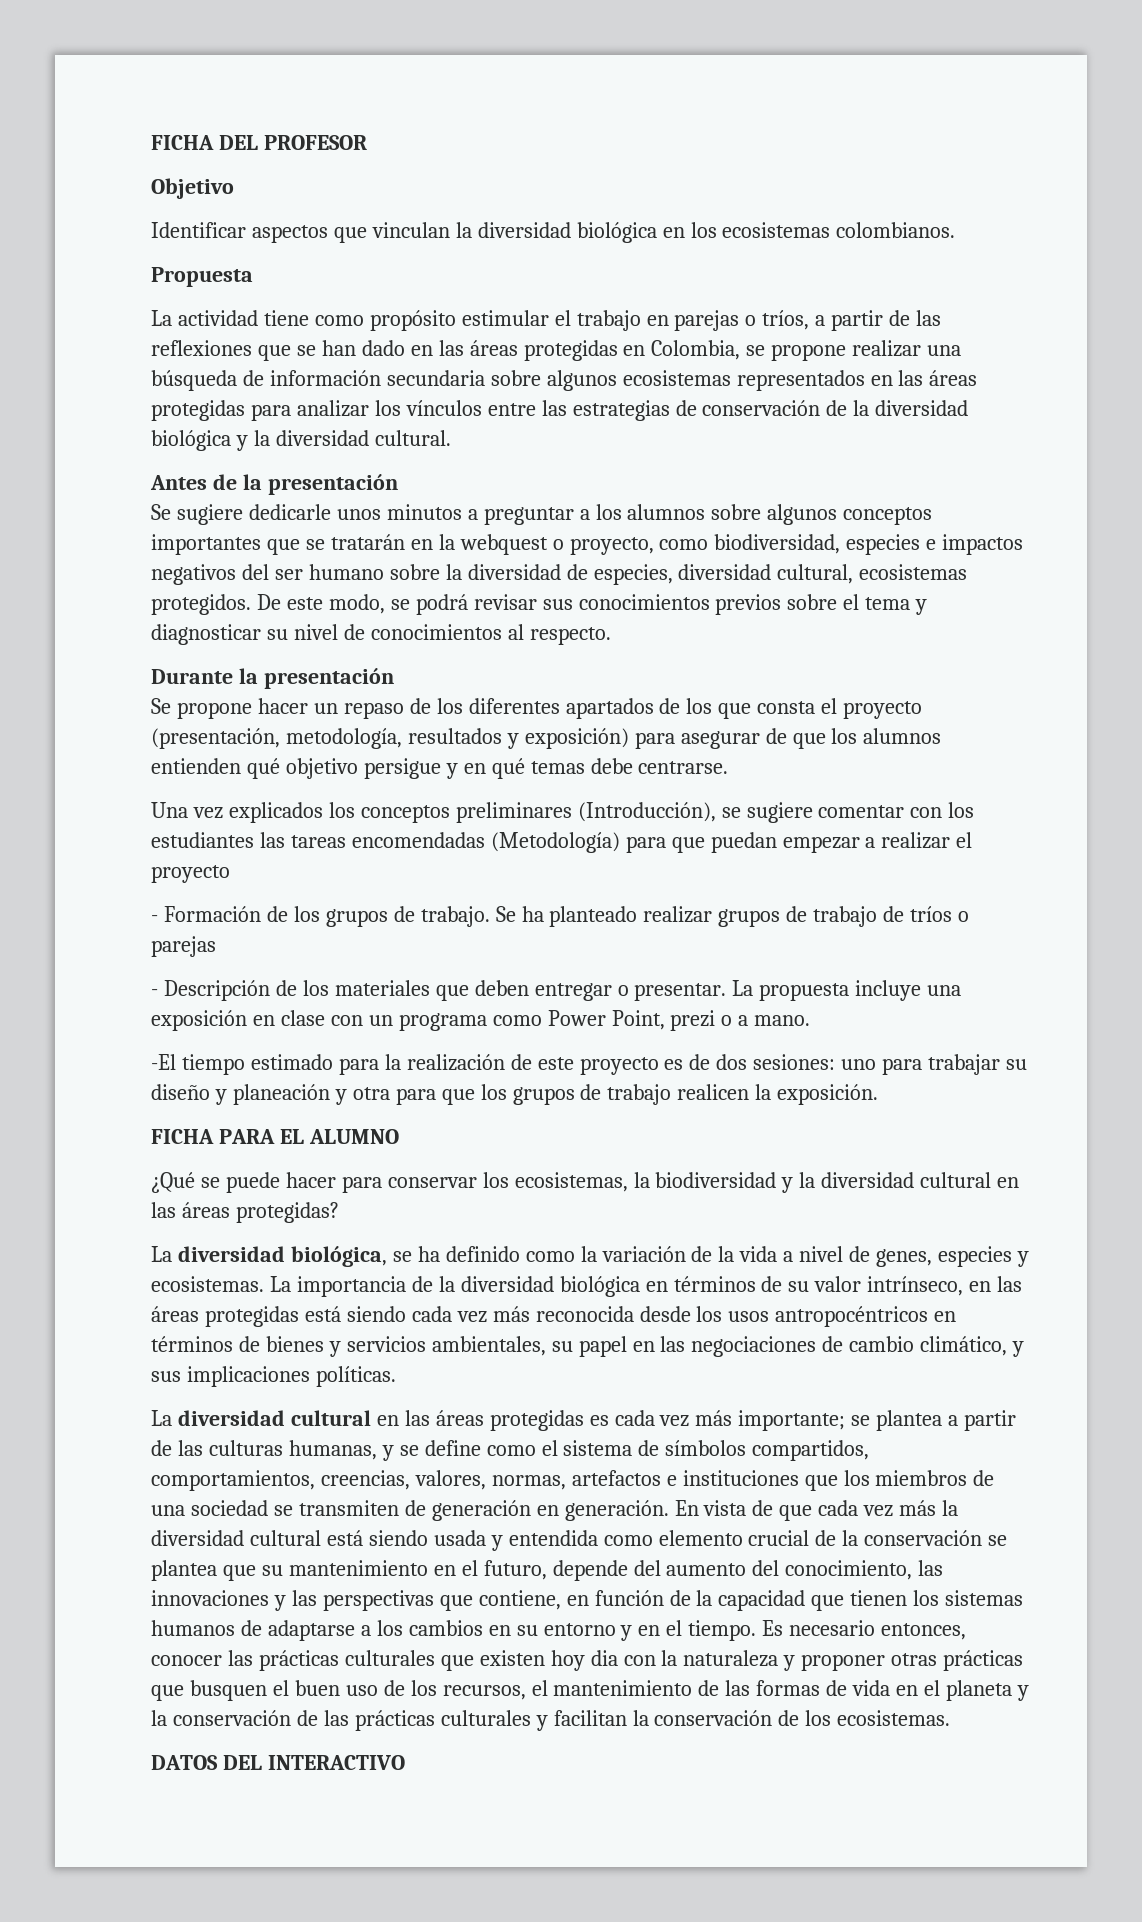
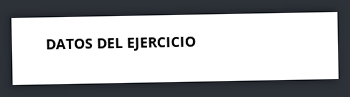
- FICHA DEL PROFESOR
- Objetivo
- Identificar aspectos que vinculan la diversidad biológica en los ecosistemas colombianos.
- Propuesta
- La actividad tiene como propósito estimular el trabajo en parejas o tríos, a partir de las reflexiones que se han dado en las áreas protegidas en Colombia, se propone realizar una búsqueda de información secundaria sobre algunos ecosistemas representados en las áreas protegidas para analizar los vínculos entre las estrategias de conservación de la diversidad biológica y la diversidad cultural.
- Antes de la presentación
- Se sugiere dedicarle unos minutos a preguntar a los alumnos sobre algunos conceptos importantes que se tratarán en la webquest o proyecto, como biodiversidad, especies e impactos negativos del ser humano sobre la diversidad de especies, diversidad cultural, ecosistemas protegidos. De este modo, se podrá revisar sus conocimientos previos sobre el tema y diagnosticar su nivel de conocimientos al respecto.
- Durante la presentación
- Se propone hacer un repaso de los diferentes apartados de los que consta el proyecto (presentación, metodología, resultados y exposición) para asegurar de que los alumnos entienden qué objetivo persigue y en qué temas debe centrarse.
- Una vez explicados los conceptos preliminares (Introducción), se sugiere comentar con los estudiantes las tareas encomendadas (Metodología) para que puedan empezar a realizar el proyecto
- - Formación de los grupos de trabajo. Se ha planteado realizar grupos de trabajo de tríos o parejas
- - Descripción de los materiales que deben entregar o presentar. La propuesta incluye una exposición en clase con un programa como Power Point, prezi o a mano.
- -El tiempo estimado para la realización de este proyecto es de dos sesiones: uno para trabajar su diseño y planeación y otra para que los grupos de trabajo realicen la exposición.
- FICHA PARA EL ALUMNO
- ¿Qué se puede hacer para conservar los ecosistemas, la biodiversidad y la diversidad cultural en las áreas protegidas?
- La diversidad biológica, se ha definido como la variación de la vida a nivel de genes, especies y ecosistemas. La importancia de la diversidad biológica en términos de su valor intrínseco, en las áreas protegidas está siendo cada vez más reconocida desde los usos antropocéntricos en términos de bienes y servicios ambientales, su papel en las negociaciones de cambio climático, y sus implicaciones políticas.
- La diversidad cultural en las áreas protegidas es cada vez más importante; se plantea a partir de las culturas humanas, y se define como el sistema de símbolos compartidos, comportamientos, creencias, valores, normas, artefactos e instituciones que los miembros de una sociedad se transmiten de generación en generación. En vista de que cada vez más la diversidad cultural está siendo usada y entendida como elemento crucial de la conservación se plantea que su mantenimiento en el futuro, depende del aumento del conocimiento, las innovaciones y las perspectivas que contiene, en función de la capacidad que tienen los sistemas humanos de adaptarse a los cambios en su entorno y en el tiempo. Es necesario entonces, conocer las prácticas culturales que existen hoy dia con la naturaleza y proponer otras prácticas que busquen el buen uso de los recursos, el mantenimiento de las formas de vida en el planeta y la conservación de las prácticas culturales y facilitan la conservación de los ecosistemas.
- DATOS DEL INTERACTIVO
+ DATOS DEL EJERCICIO

